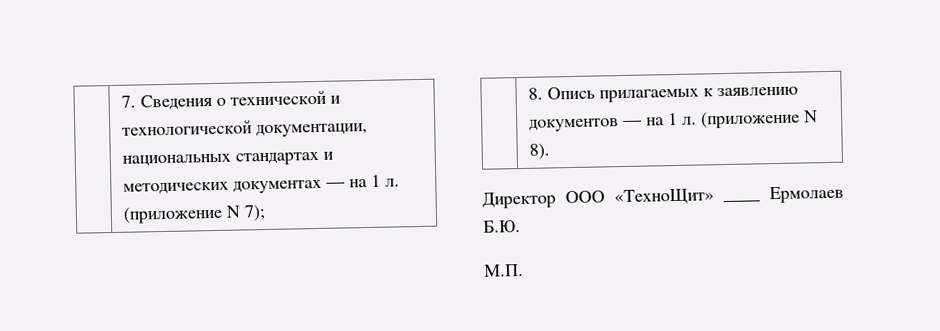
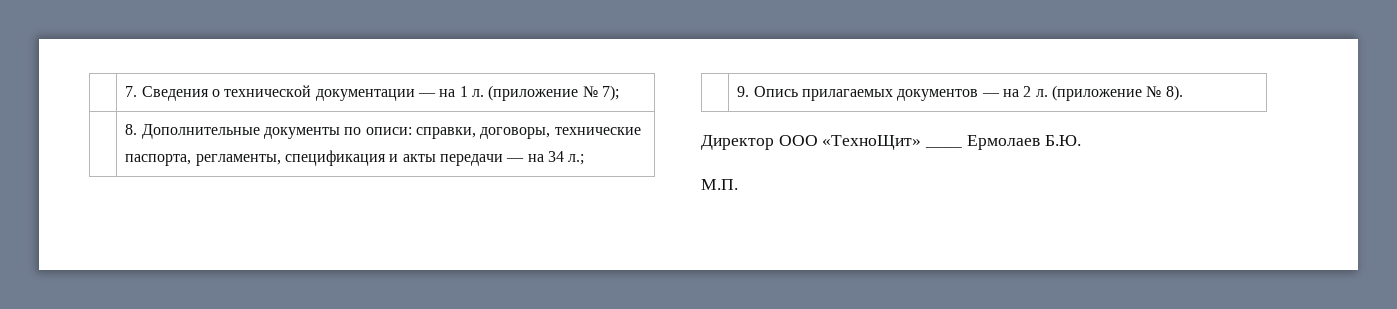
- | 7. Сведения о технической и технологической документации, национальных стандартах и методических документах — на 1 л. (приложение N 7);
+ | 7. Сведения о технической документации — на 1 л. (приложение № 7);
- | 8. Опись прилагаемых к заявлению документов — на 1 л. (приложение N 8).
+ | 8. Дополнительные документы по описи: справки, договоры, технические паспорта, регламенты, спецификация и акты передачи — на 34 л.;
+ | 9. Опись прилагаемых документов — на 2 л. (приложение № 8).

